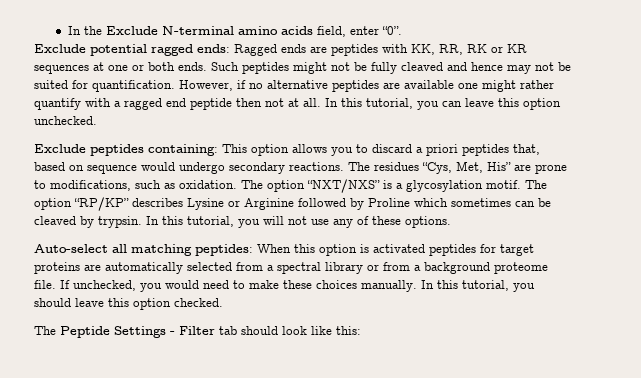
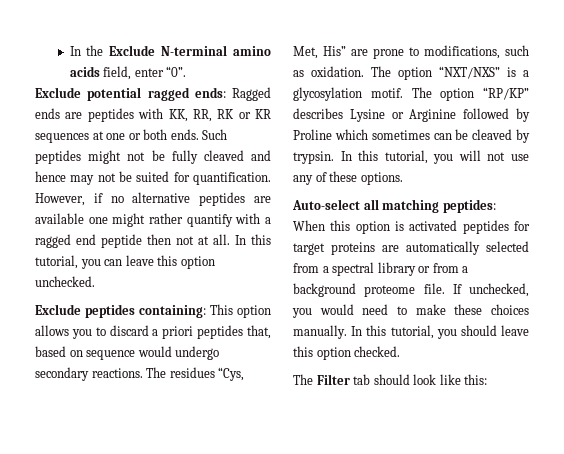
- The Peptide Settings - Filter tab should look like this:
+ The Filter tab should look like this:

